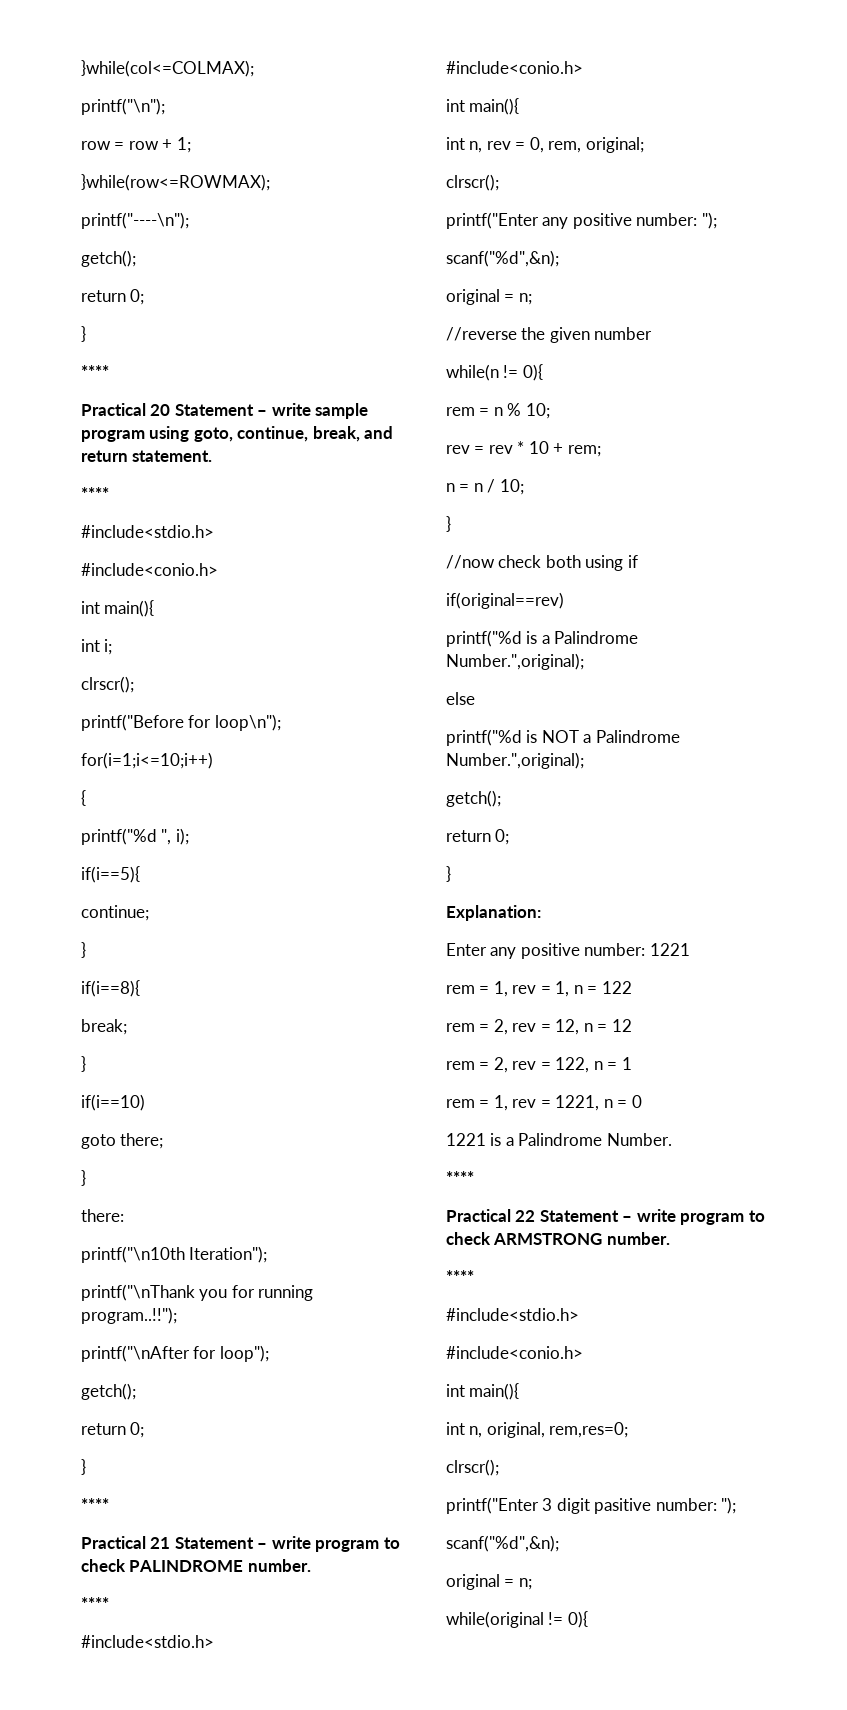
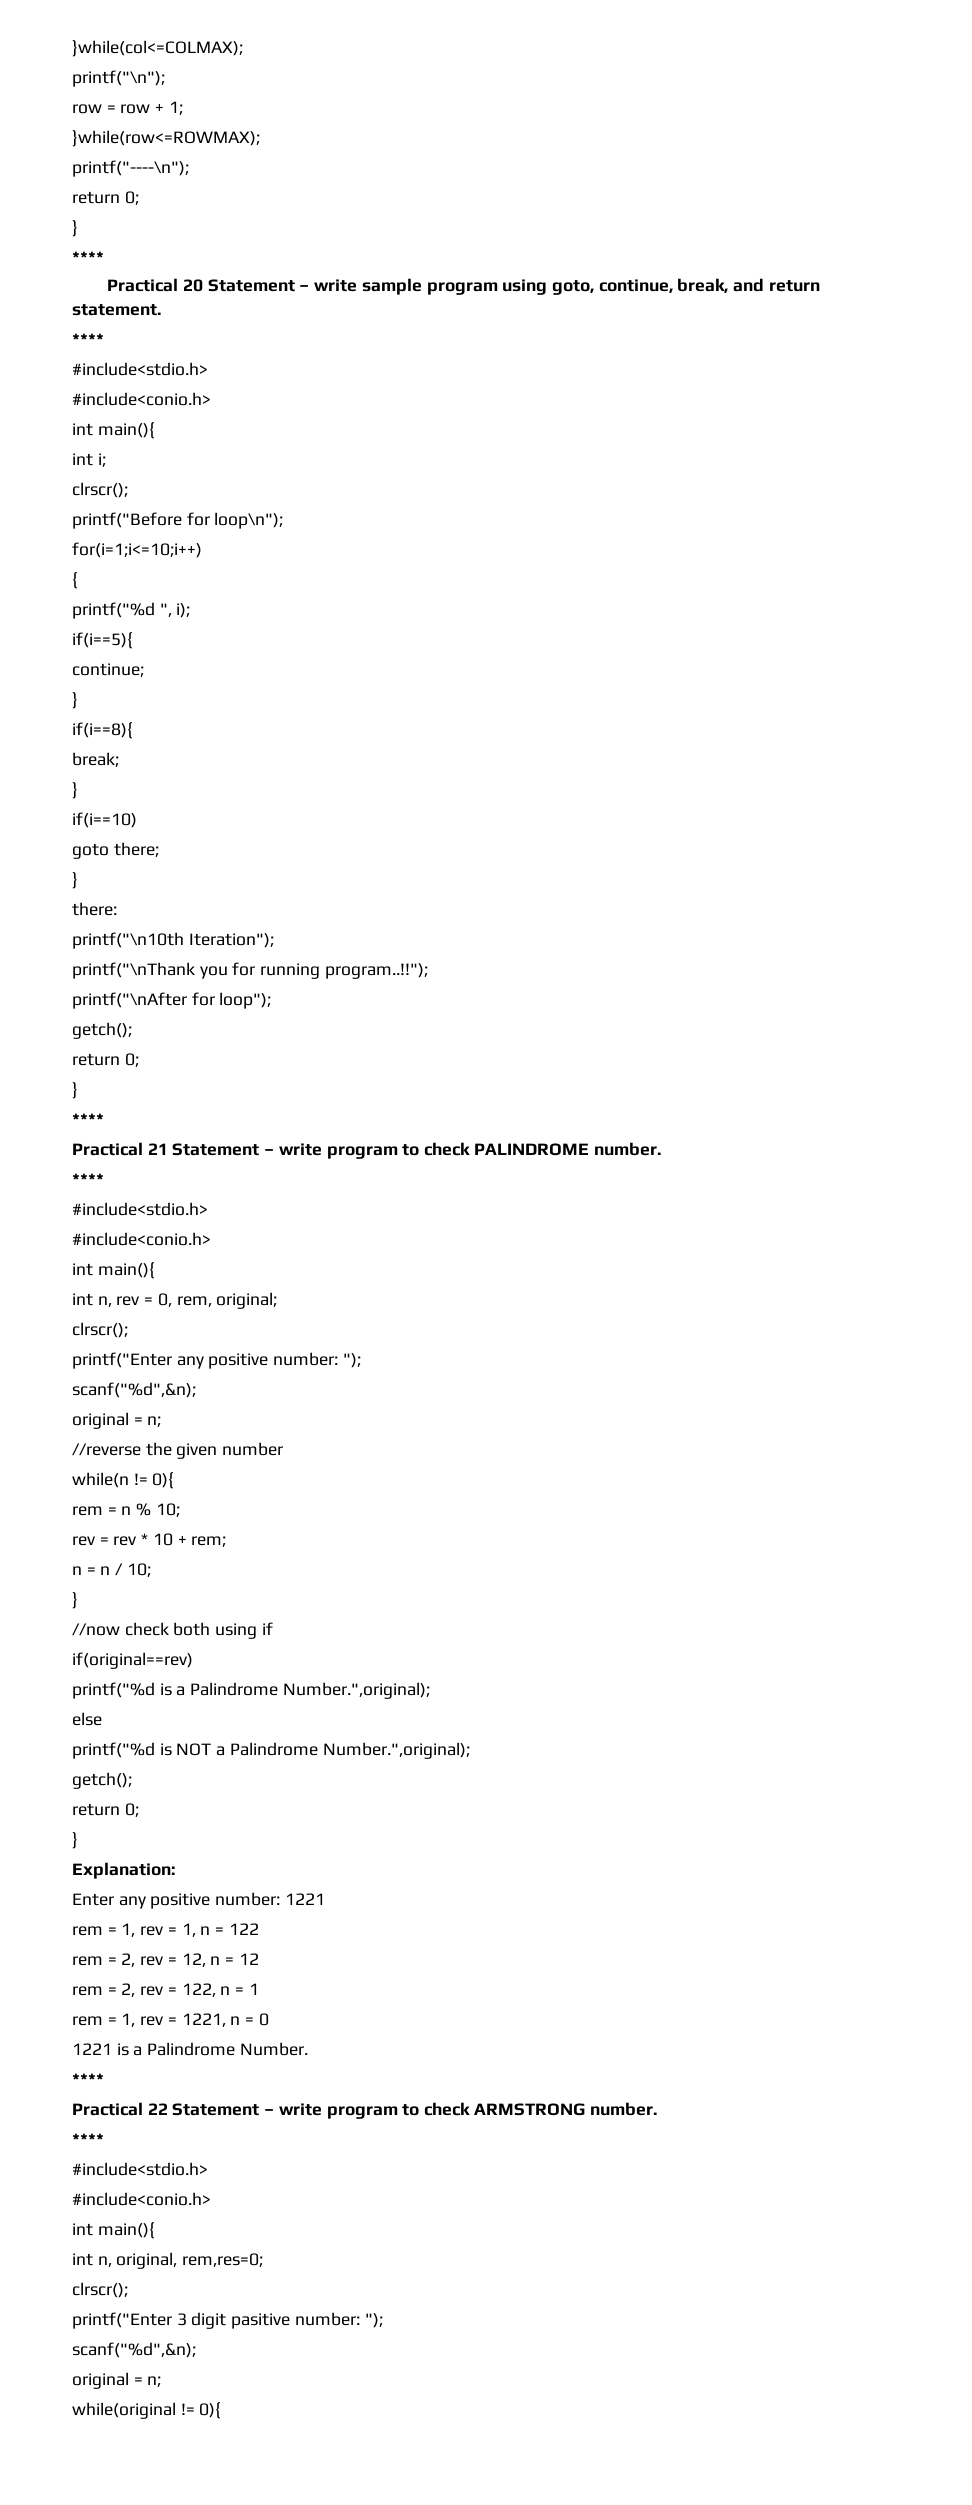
  printf("----\n");
- getch();

